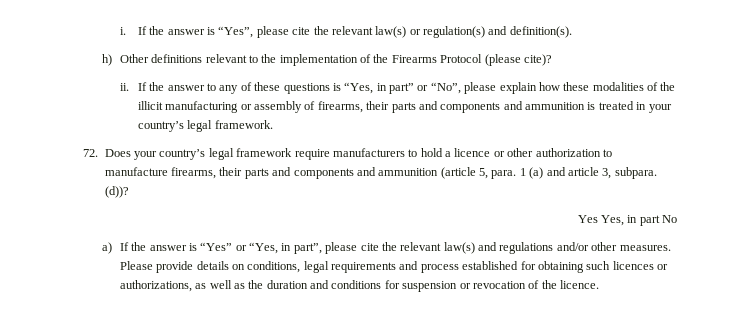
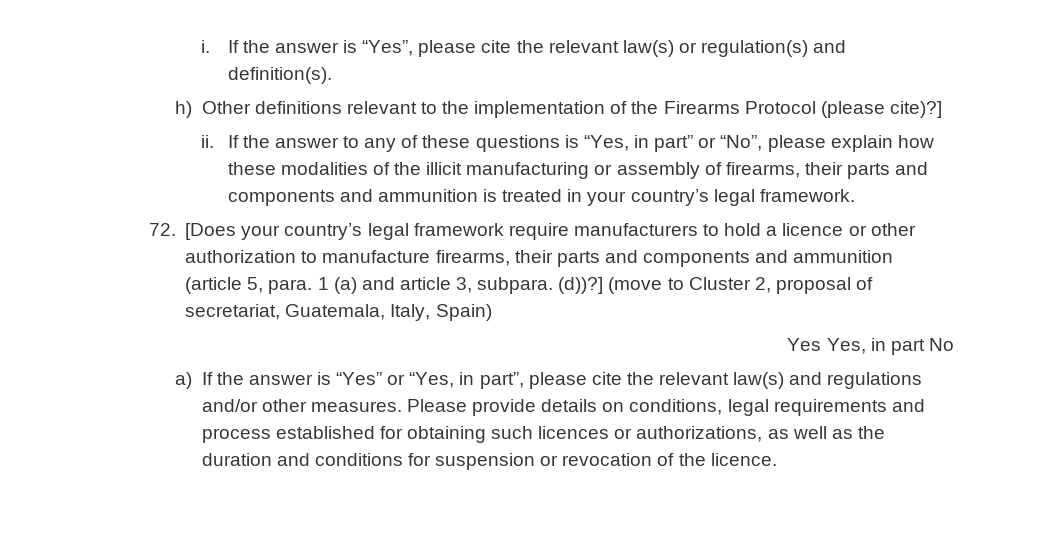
- h) Other definitions relevant to the implementation of the Firearms Protocol (please cite)?
+ h) Other definitions relevant to the implementation of the Firearms Protocol (please cite)?]
- 72. Does your country’s legal framework require manufacturers to hold a licence or other authorization to manufacture firearms, their parts and components and ammunition (article 5, para. 1 (a) and article 3, subpara.
+ 72. [Does your country’s legal framework require manufacturers to hold a licence or other authorization to manufacture firearms, their parts and components and ammunition (article 5, para. 1 (a) and article 3, subpara.
- (d))?
+ (d))?] (move to Cluster 2, proposal of secretariat, Guatemala, Italy, Spain)

